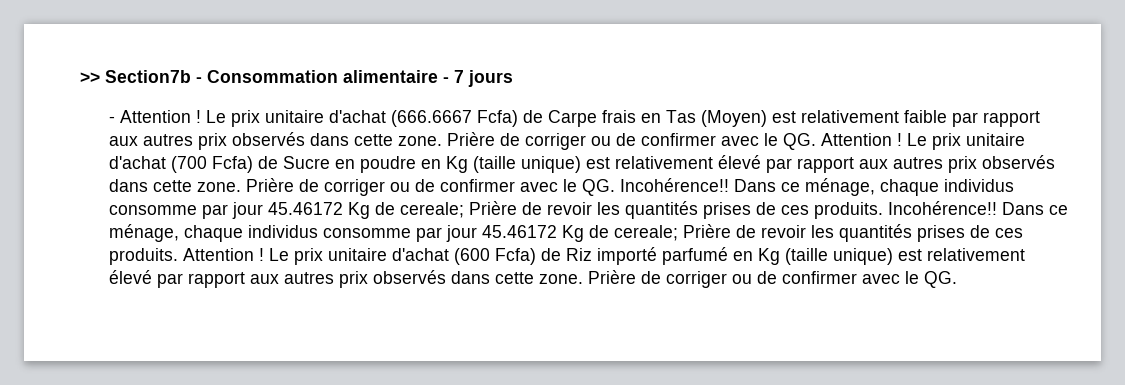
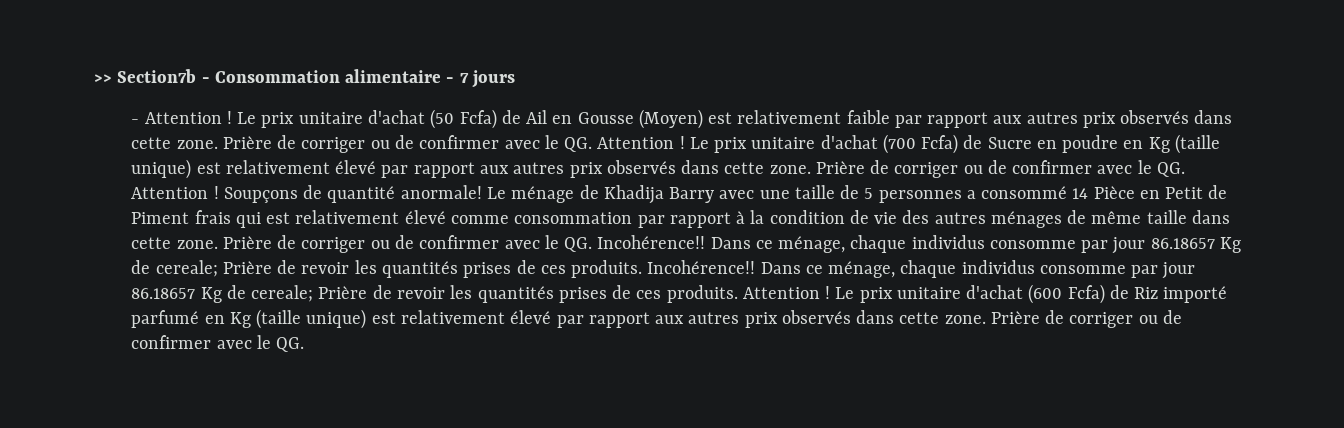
- Le prix unitaire d'achat (666.6667 Fcfa) de Carpe frais en Tas (Moyen) est relativement faible par rapport aux autres prix observés dans cette zone.
+ Le prix unitaire d'achat (50 Fcfa) de Ail en Gousse (Moyen) est relativement faible par rapport aux autres prix observés dans cette zone.
- Prière de corriger ou de confirmer avec le QG. Incohérence!! Dans ce ménage, chaque individus consomme par jour 45.46172 Kg de cereale; Prière de revoir les quantités prises de ces produits. Incohérence!! Dans ce ménage, chaque individus consomme par jour 45.46172 Kg de cereale; Prière de revoir les quantités prises de ces produits.
+ Prière de corriger ou de confirmer avec le QG. Attention ! Soupçons de quantité anormale! Le ménage de Khadija Barry avec une taille de 5 personnes a consommé 14 Pièce en Petit de Piment frais qui est relativement élevé comme consommation par rapport à la condition de vie des autres ménages de même taille dans cette zone. Prière de corriger ou de confirmer avec le QG. Incohérence!! Dans ce ménage, chaque individus consomme par jour 86.18657 Kg de cereale; Prière de revoir les quantités prises de ces produits. Incohérence!! Dans ce ménage, chaque individus consomme par jour 86.18657 Kg de cereale; Prière de revoir les quantités prises de ces produits.

